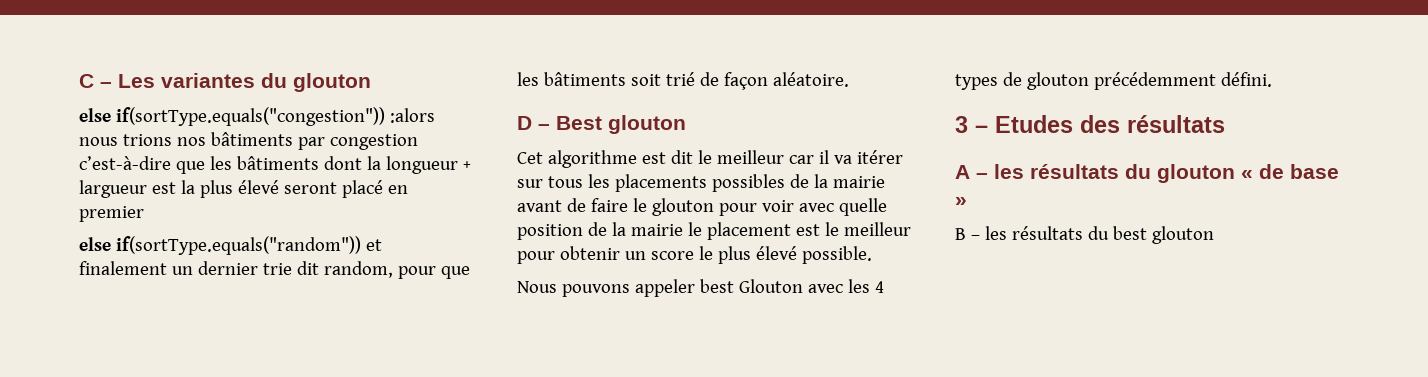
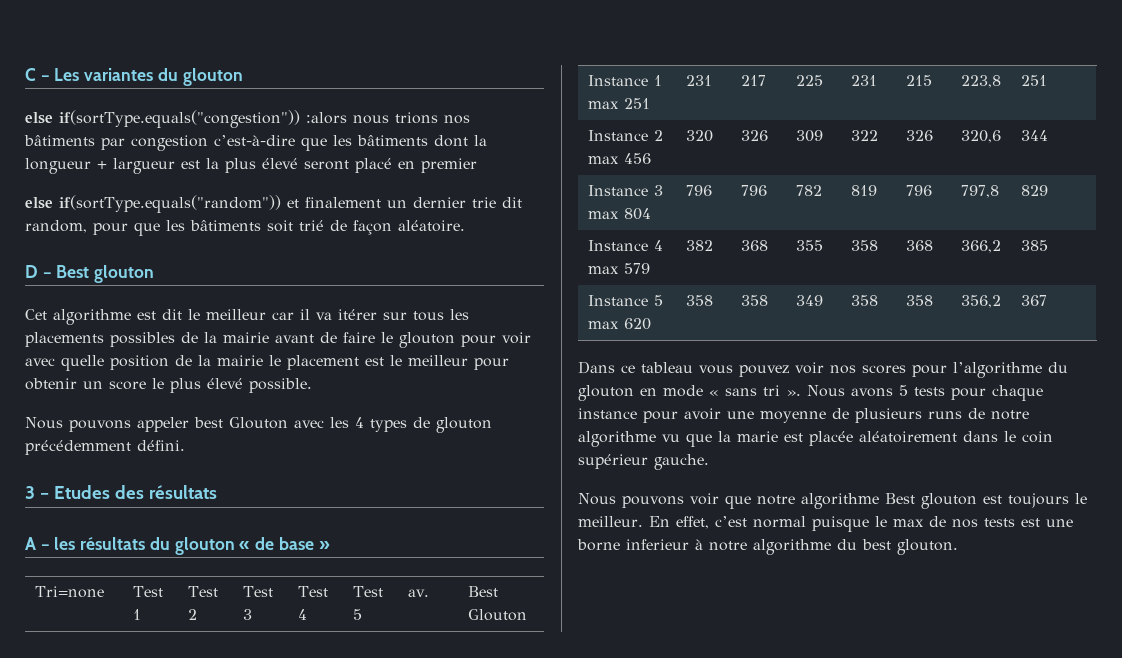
- B – les résultats du best glouton
+ Tri=none | Test 1 | Test 2 | Test 3 | Test 4 | Test 5 | av. | Best Glouton
+ Instance 1 max 251 | 231 | 217 | 225 | 231 | 215 | 223,8 | 251
+ Instance 2 max 456 | 320 | 326 | 309 | 322 | 326 | 320,6 | 344
+ Instance 3 max 804 | 796 | 796 | 782 | 819 | 796 | 797,8 | 829
+ Instance 4 max 579 | 382 | 368 | 355 | 358 | 368 | 366,2 | 385
+ Instance 5 max 620 | 358 | 358 | 349 | 358 | 358 | 356,2 | 367
+ Dans ce tableau vous pouvez voir nos scores pour l’algorithme du glouton en mode « sans tri ». Nous avons 5 tests pour chaque instance pour avoir une moyenne de plusieurs runs de notre algorithme vu que la marie est placée aléatoirement dans le coin supérieur gauche.
+ Nous pouvons voir que notre algorithme Best glouton est toujours le meilleur. En effet, c’est normal puisque le max de nos tests est une borne inferieur à notre algorithme du best glouton.

